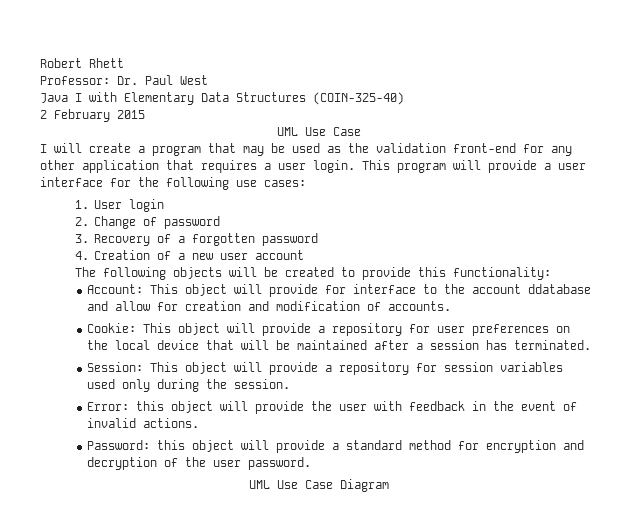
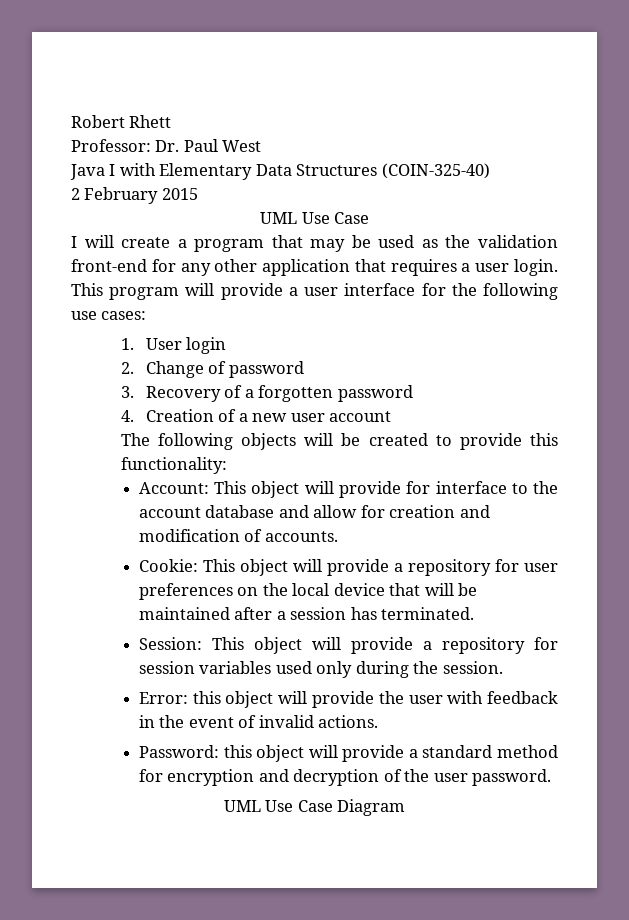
- Account: This object will provide for interface to the account ddatabase and allow for creation and modification of accounts.
+ Account: This object will provide for interface to the account database and allow for creation and modification of accounts.

